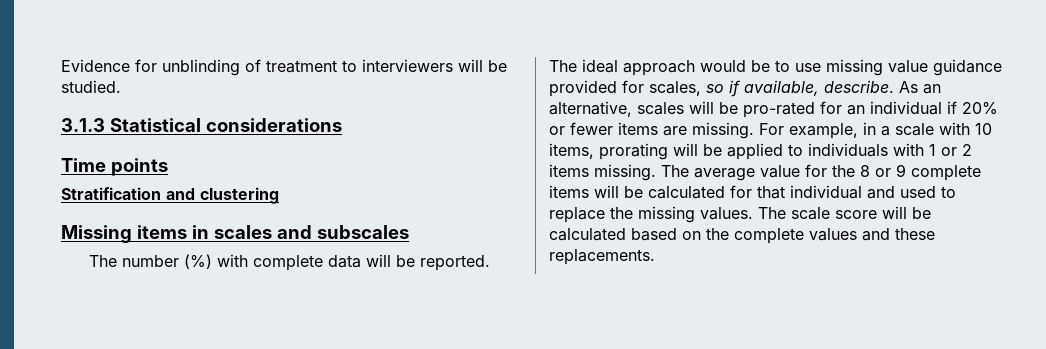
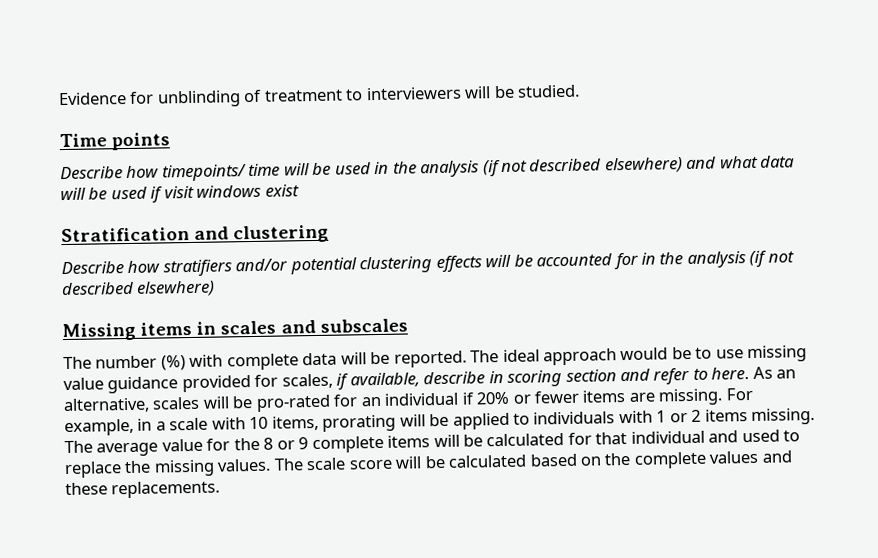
- 3.1.3 Statistical considerations
+ Describe how timepoints/ time will be used in the analysis (if not described elsewhere) and what data will be used if visit windows exist
  Stratification and clustering
+ Describe how stratifiers and/or potential clustering effects will be accounted for in the analysis (if not described elsewhere)
- The ideal approach would be to use missing value guidance provided for scales, so if available, describe.
+ The ideal approach would be to use missing value guidance provided for scales, if available, describe in scoring section and refer to here.

